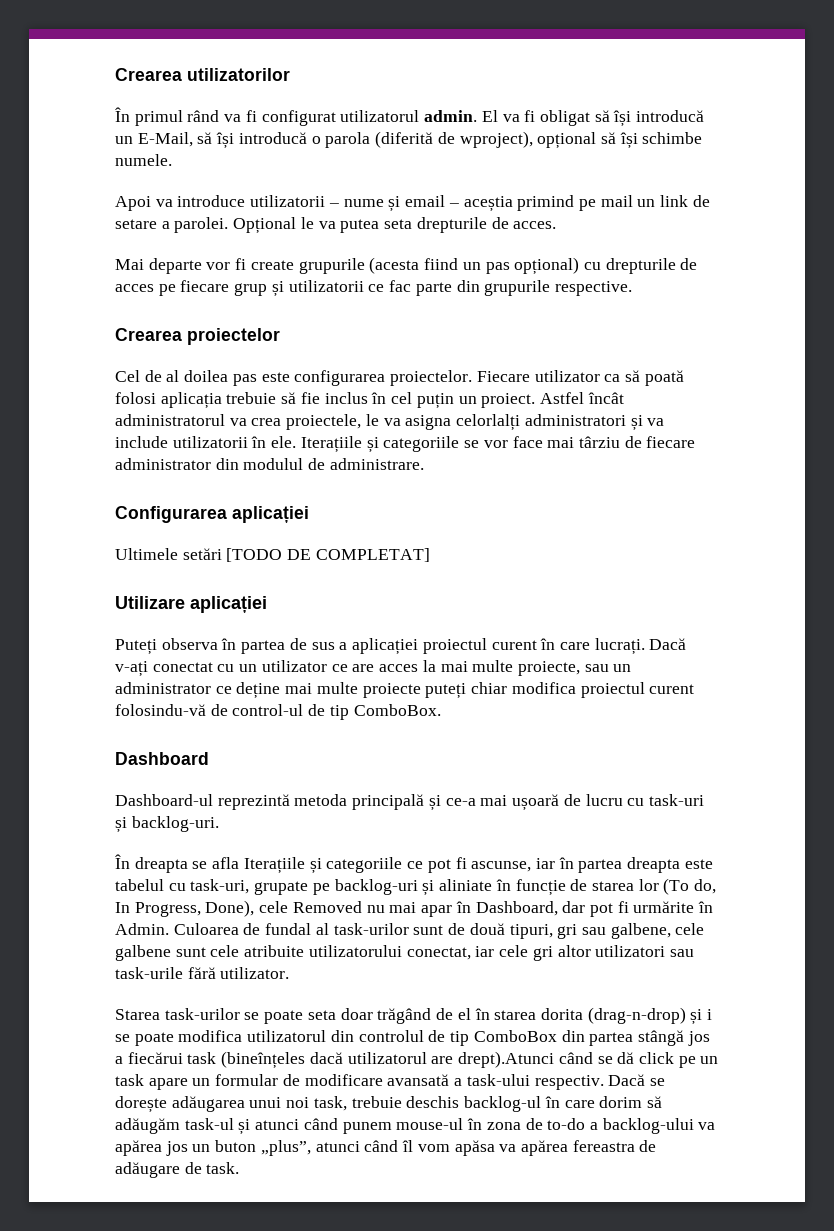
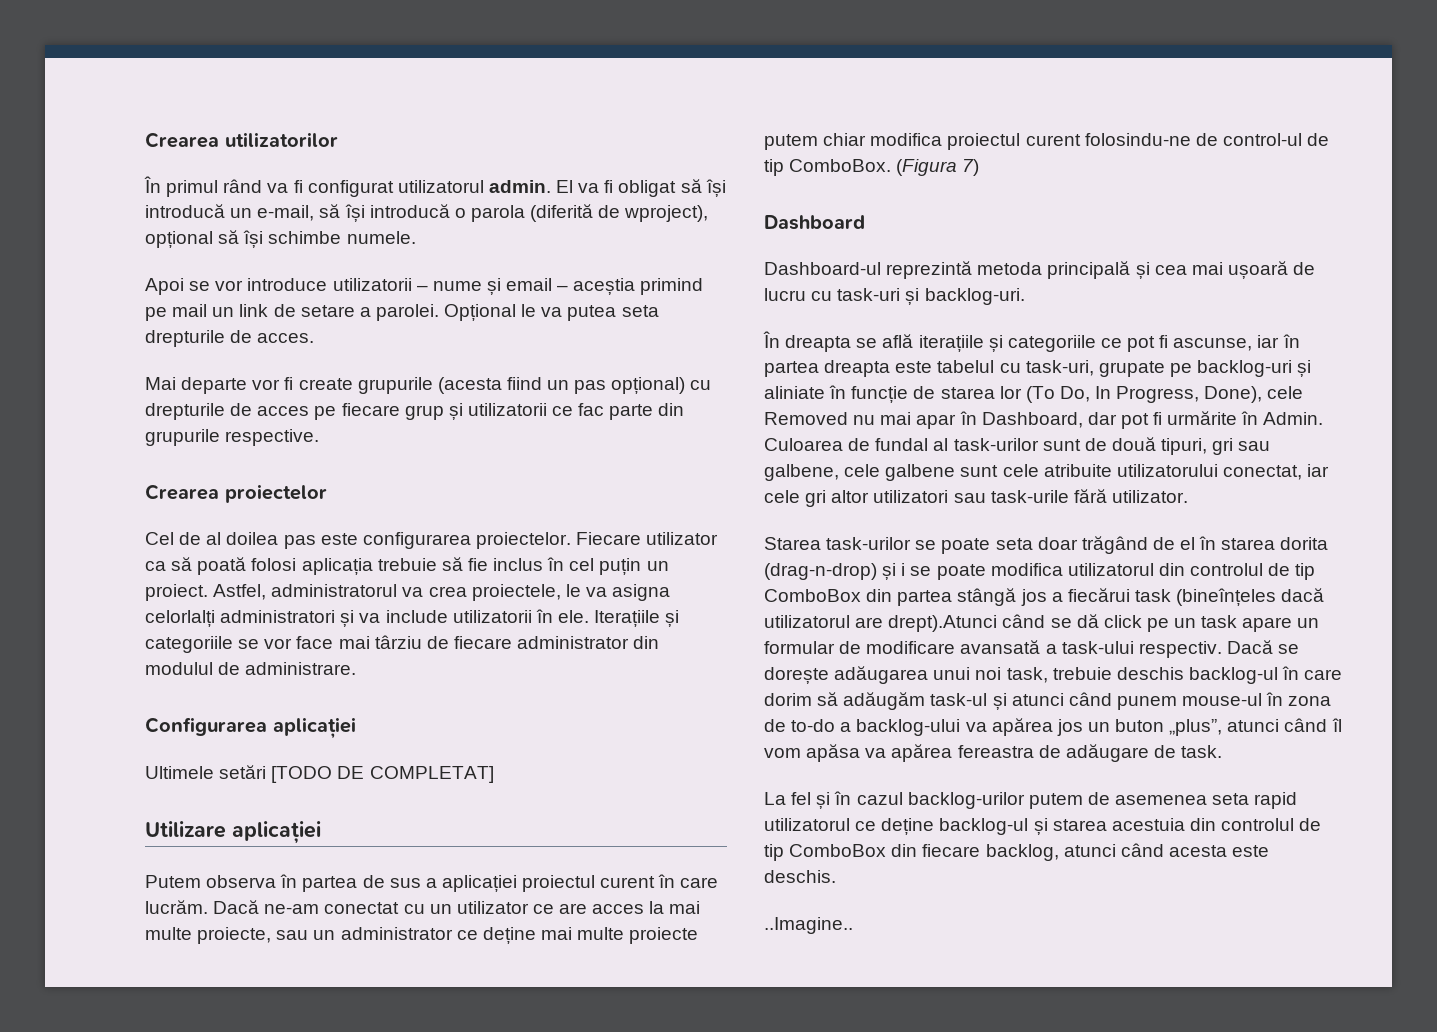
- El va fi obligat să își introducă un E-Mail, să își introducă o parola (diferită de wproject), opțional să își schimbe numele.
+ El va fi obligat să își introducă un e-mail, să își introducă o parola (diferită de wproject), opțional să își schimbe numele.
- Apoi va introduce utilizatorii – nume și email – aceștia primind pe mail un link de setare a parolei.
+ Apoi se vor introduce utilizatorii – nume și email – aceștia primind pe mail un link de setare a parolei.
- Astfel încât administratorul va crea proiectele, le va asigna celorlalți administratori și va include utilizatorii în ele.
+ Astfel, administratorul va crea proiectele, le va asigna celorlalți administratori și va include utilizatorii în ele.
- Puteți observa în partea de sus a aplicației proiectul curent în care lucrați. Dacă v-ați conectat cu un utilizator ce are acces la mai multe proiecte, sau un administrator ce deține mai multe proiecte puteți chiar modifica proiectul curent folosindu-vă de control-ul de tip ComboBox.
+ Putem observa în partea de sus a aplicației proiectul curent în care lucrăm. Dacă ne-am conectat cu un utilizator ce are acces la mai multe proiecte, sau un administrator ce deține mai multe proiecte putem chiar modifica proiectul curent folosindu-ne de control-ul de tip ComboBox. (Figura 7)
- Dashboard-ul reprezintă metoda principală și ce-a mai ușoară de lucru cu task-uri și backlog-uri.
+ Dashboard-ul reprezintă metoda principală și cea mai ușoară de lucru cu task-uri și backlog-uri.
- În dreapta se afla Iterațiile și categoriile ce pot fi ascunse, iar în partea dreapta este tabelul cu task-uri, grupate pe backlog-uri și aliniate în funcție de starea lor (To do, In Progress, Done), cele Removed nu mai apar în Dashboard, dar pot fi urmărite în Admin.
+ În dreapta se află iterațiile și categoriile ce pot fi ascunse, iar în partea dreapta este tabelul cu task-uri, grupate pe backlog-uri și aliniate în funcție de starea lor (To Do, In Progress, Done), cele Removed nu mai apar în Dashboard, dar pot fi urmărite în Admin.
+ La fel și în cazul backlog-urilor putem de asemenea seta rapid utilizatorul ce deține backlog-ul și starea acestuia din controlul de tip ComboBox din fiecare backlog, atunci când acesta este deschis.
+ ..Imagine..

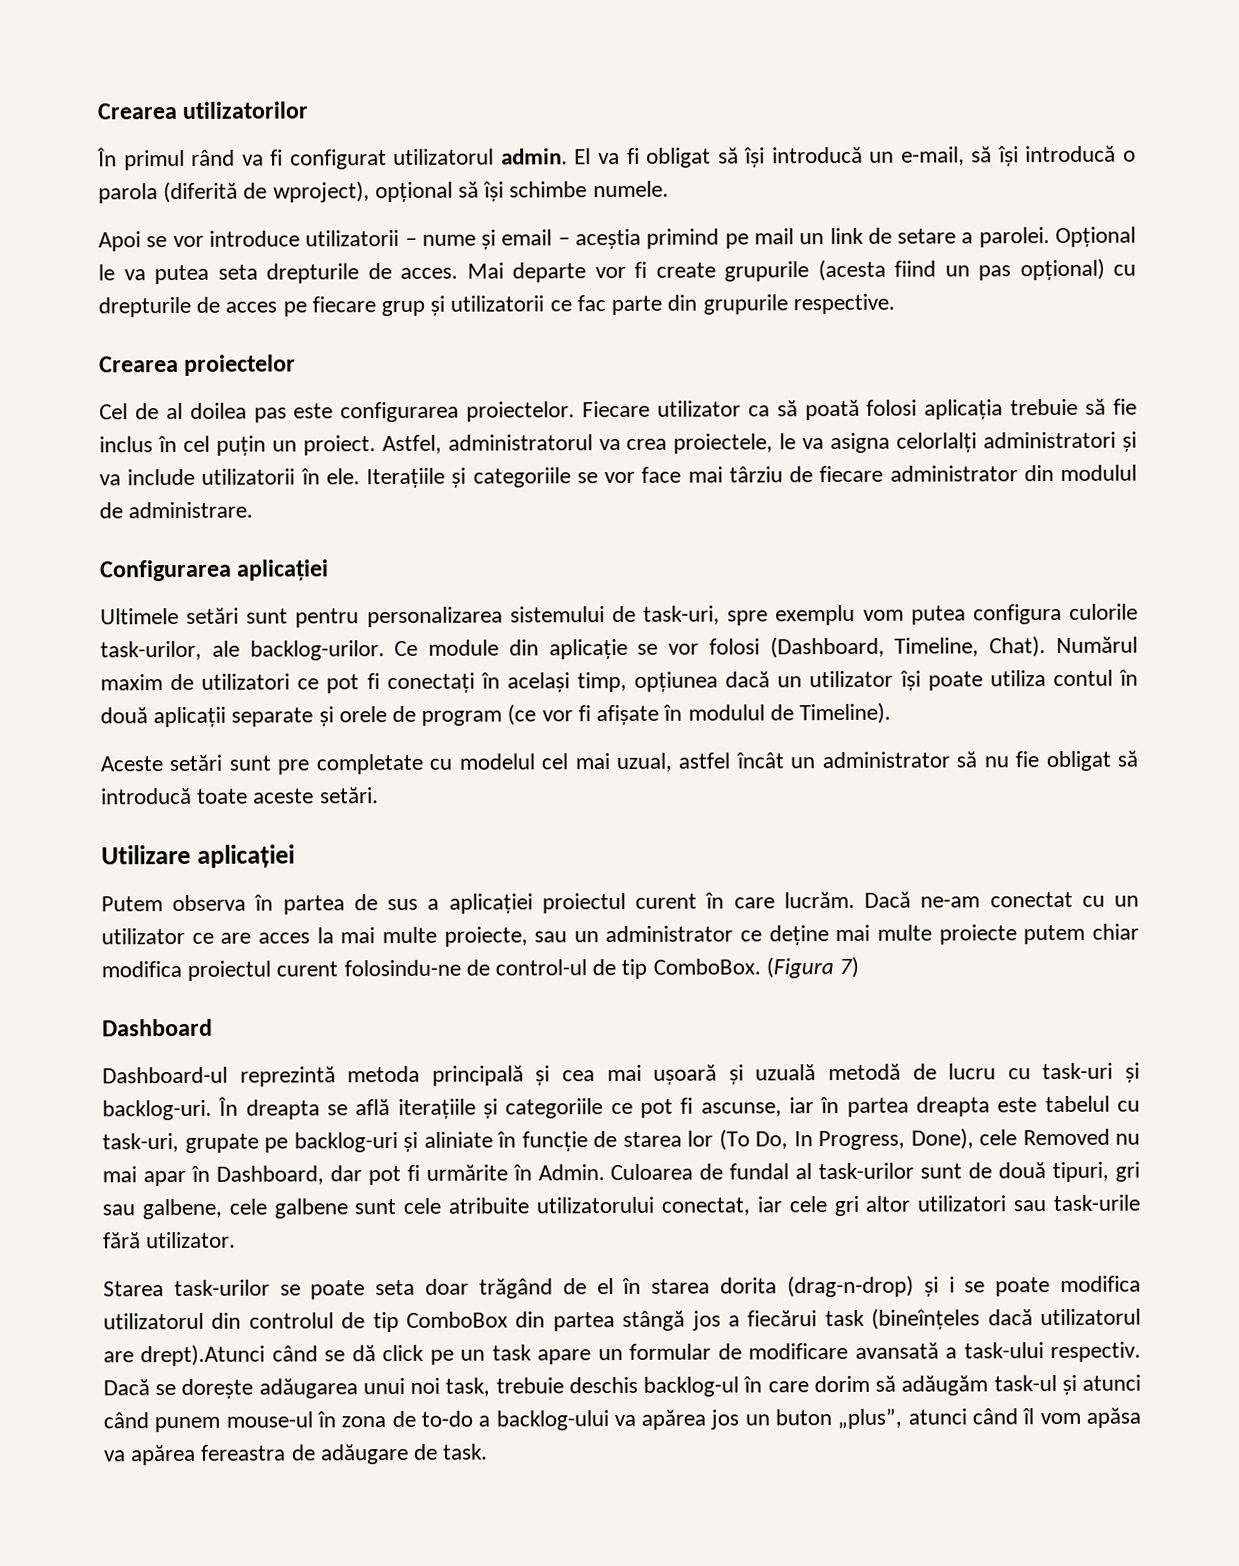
- Opțional le va putea seta drepturile de acces.
- Mai departe vor fi create grupurile (acesta fiind un pas opțional) cu drepturile de acces pe fiecare grup și utilizatorii ce fac parte din grupurile respective.
+ Opțional le va putea seta drepturile de acces. Mai departe vor fi create grupurile (acesta fiind un pas opțional) cu drepturile de acces pe fiecare grup și utilizatorii ce fac parte din grupurile respective.
- Ultimele setări [TODO DE COMPLETAT]
+ Ultimele setări sunt pentru personalizarea sistemului de task-uri, spre exemplu vom putea configura culorile task-urilor, ale backlog-urilor. Ce module din aplicație se vor folosi (Dashboard, Timeline, Chat). Numărul maxim de utilizatori ce pot fi conectați în același timp, opțiunea dacă un utilizator își poate utiliza contul în două aplicații separate și orele de program (ce vor fi afișate în modulul de Timeline).
+ Aceste setări sunt pre completate cu modelul cel mai uzual, astfel încât un administrator să nu fie obligat să introducă toate aceste setări.
- Dashboard-ul reprezintă metoda principală și cea mai ușoară de lucru cu task-uri și backlog-uri.
- În dreapta se află iterațiile și categoriile ce pot fi ascunse, iar în partea dreapta este tabelul cu task-uri, grupate pe backlog-uri și aliniate în funcție de starea lor (To Do, In Progress, Done), cele Removed nu mai apar în Dashboard, dar pot fi urmărite în Admin.
+ Dashboard-ul reprezintă metoda principală și cea mai ușoară și uzuală metodă de lucru cu task-uri și backlog-uri. În dreapta se află iterațiile și categoriile ce pot fi ascunse, iar în partea dreapta este tabelul cu task-uri, grupate pe backlog-uri și aliniate în funcție de starea lor (To Do, In Progress, Done), cele Removed nu mai apar în Dashboard, dar pot fi urmărite în Admin.
- La fel și în cazul backlog-urilor putem de asemenea seta rapid utilizatorul ce deține backlog-ul și starea acestuia din controlul de tip ComboBox din fiecare backlog, atunci când acesta este deschis.
- ..Imagine..

